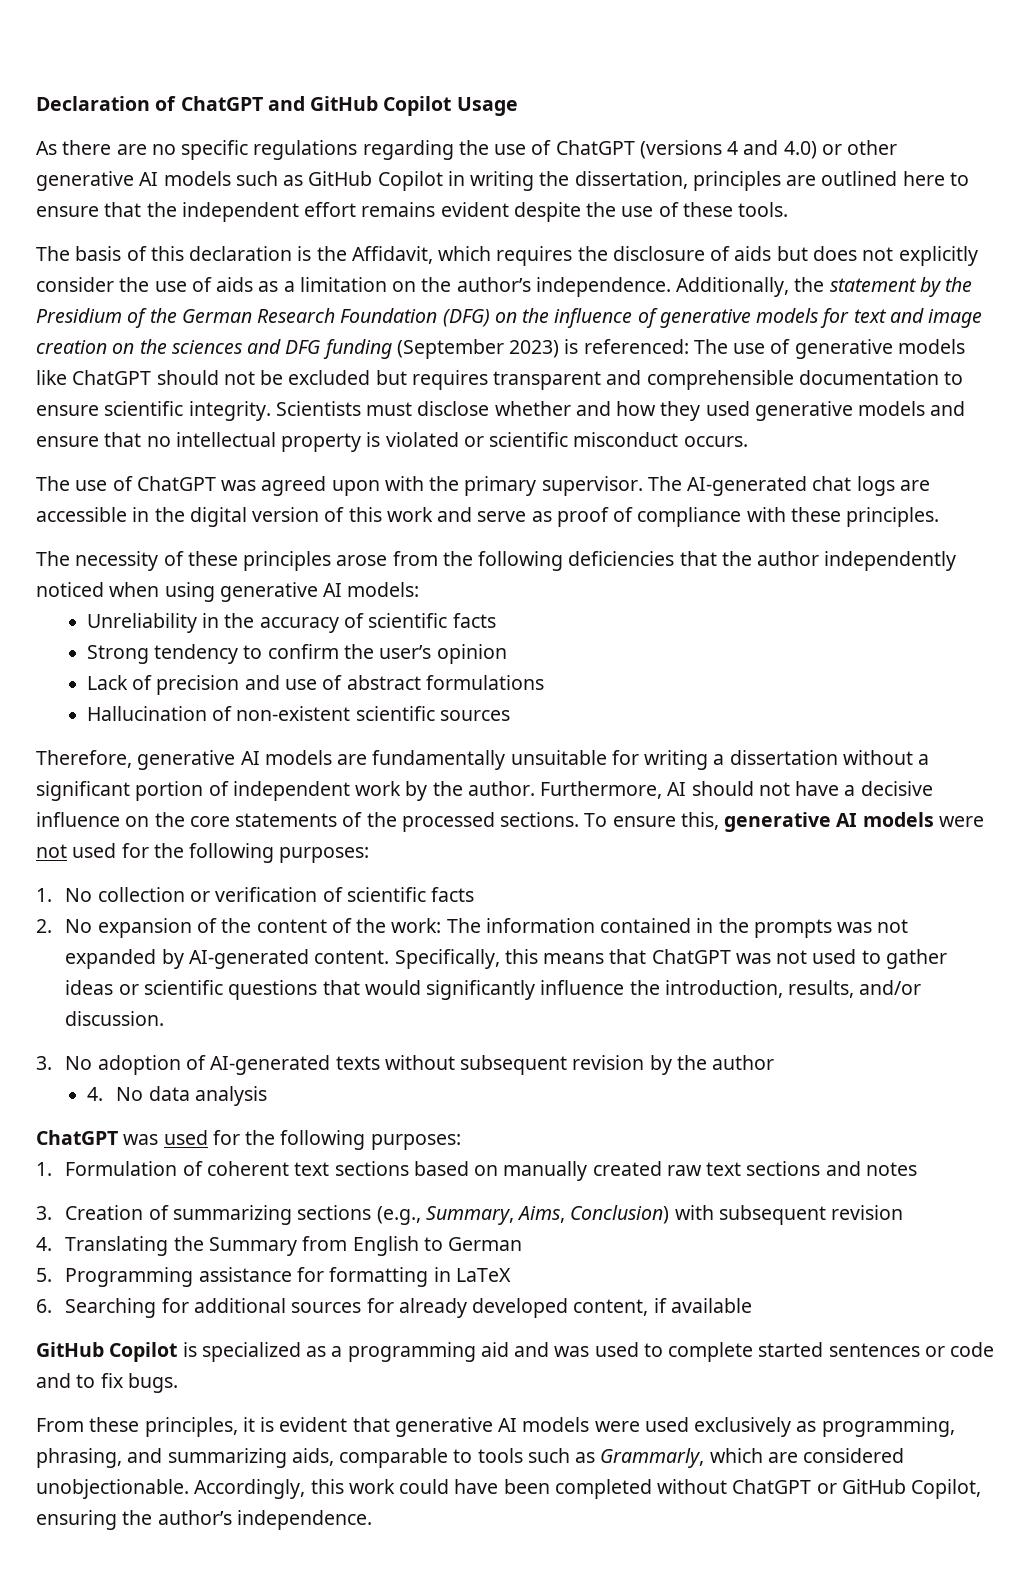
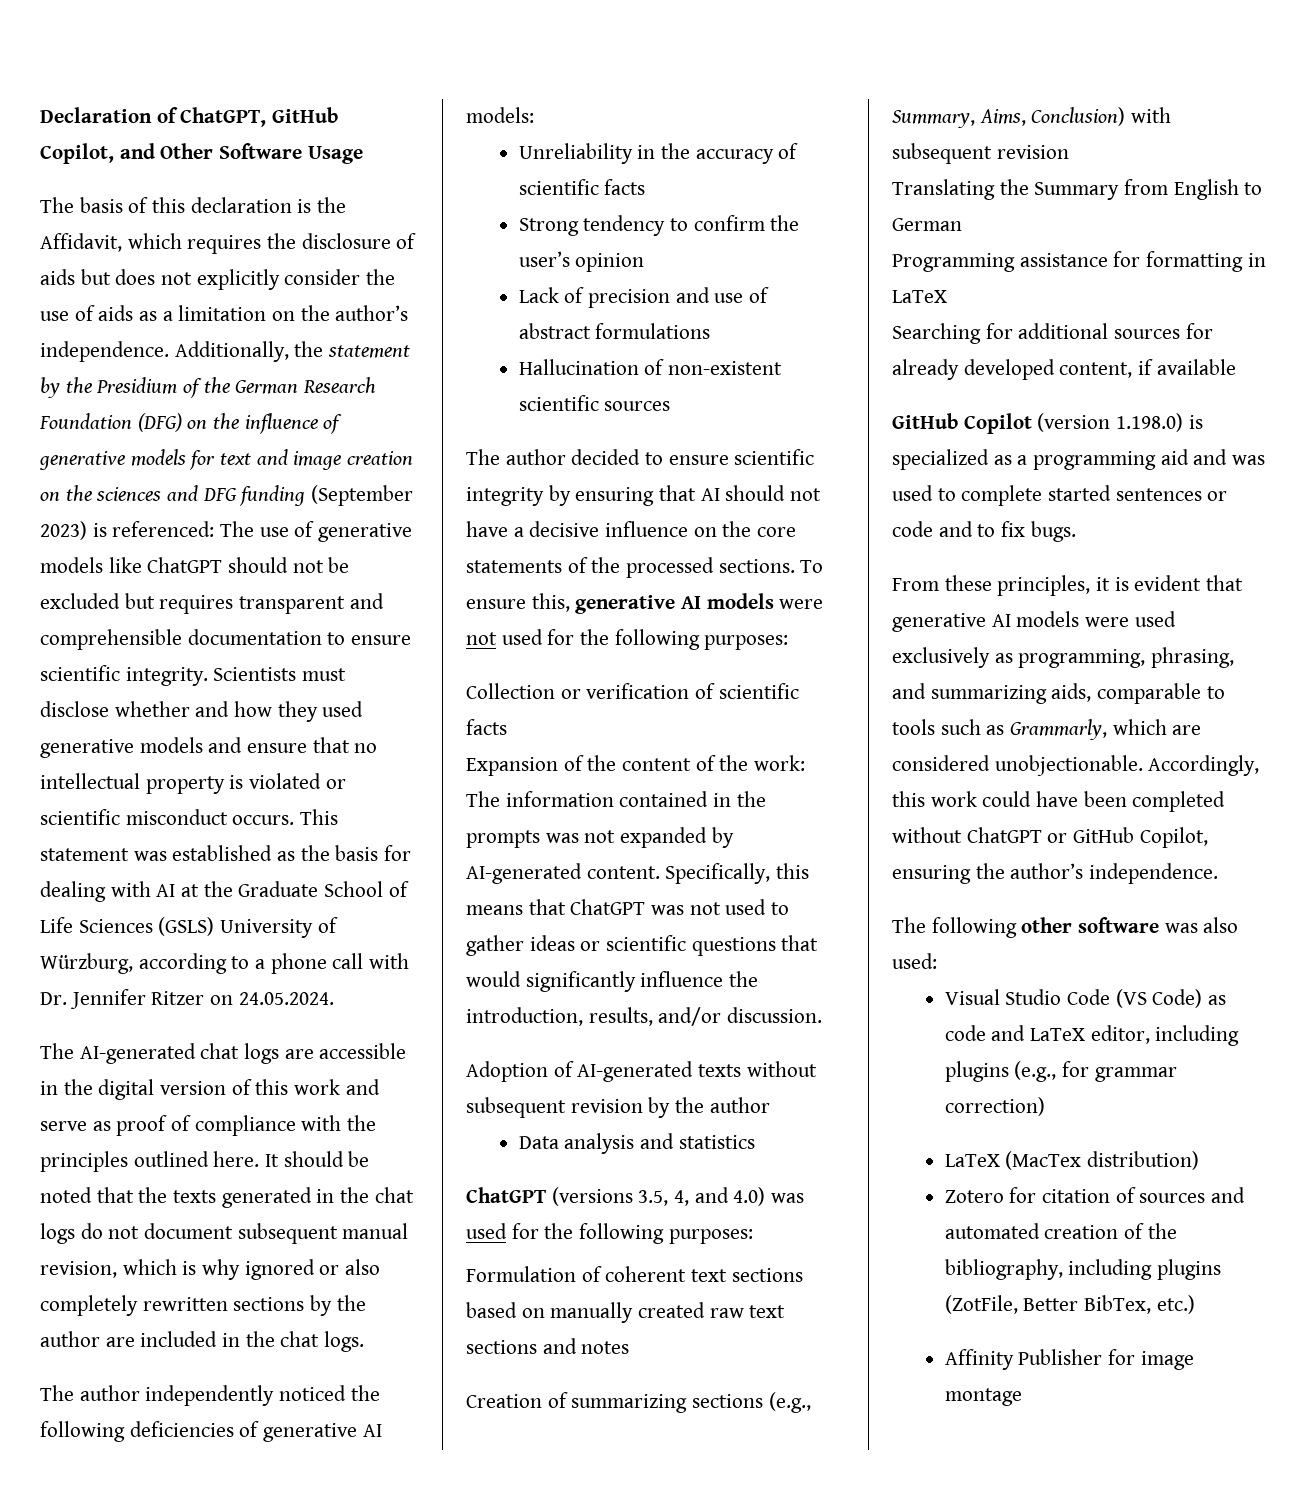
- Declaration of ChatGPT and GitHub Copilot Usage
- As there are no specific regulations regarding the use of ChatGPT (versions 4 and 4.0) or other generative AI models such as GitHub Copilot in writing the dissertation, principles are outlined here to ensure that the independent effort remains evident despite the use of these tools.
+ Declaration of ChatGPT, GitHub Copilot, and Other Software Usage
- Scientists must disclose whether and how they used generative models and ensure that no intellectual property is violated or scientific misconduct occurs.
- The use of ChatGPT was agreed upon with the primary supervisor. The AI-generated chat logs are accessible in the digital version of this work and serve as proof of compliance with these principles.
- The necessity of these principles arose from the following deficiencies that the author independently noticed when using generative AI models:
+ Scientists must disclose whether and how they used generative models and ensure that no intellectual property is violated or scientific misconduct occurs. This statement was established as the basis for dealing with AI at the Graduate School of Life Sciences (GSLS) University of Würzburg, according to a phone call with Dr. Jennifer Ritzer on 24.05.2024.
+ The AI-generated chat logs are accessible in the digital version of this work and serve as proof of compliance with the principles outlined here. It should be noted that the texts generated in the chat logs do not document subsequent manual revision, which is why ignored or also completely rewritten sections by the author are included in the chat logs.
+ The author independently noticed the following deficiencies of generative AI models:
- Therefore, generative AI models are fundamentally unsuitable for writing a dissertation without a significant portion of independent work by the author. Furthermore, AI should not have a decisive influence on the core statements of the processed sections.
+ The author decided to ensure scientific integrity by ensuring that AI should not have a decisive influence on the core statements of the processed sections.
- 1. No collection or verification of scientific facts
+ Collection or verification of scientific facts
- 2. No expansion of the content of the work: The information contained in the prompts was not expanded by AI-generated content.
+ Expansion of the content of the work: The information contained in the prompts was not expanded by AI-generated content.
- 3. No adoption of AI-generated texts without subsequent revision by the author
+ Adoption of AI-generated texts without subsequent revision by the author
- 4. No data analysis
- ChatGPT was used for the following purposes:
+ Data analysis and statistics
+ ChatGPT (versions 3.5, 4, and 4.0) was used for the following purposes:
- 1. Formulation of coherent text sections based on manually created raw text sections and notes
+ Formulation of coherent text sections based on manually created raw text sections and notes
- 3. Creation of summarizing sections (e.g., Summary, Aims, Conclusion) with subsequent revision
+ Creation of summarizing sections (e.g., Summary, Aims, Conclusion) with subsequent revision
- 4. Translating the Summary from English to German
+ Translating the Summary from English to German
- 5. Programming assistance for formatting in LaTeX
+ Programming assistance for formatting in LaTeX
- 6. Searching for additional sources for already developed content, if available
+ Searching for additional sources for already developed content, if available
- GitHub Copilot is specialized as a programming aid and was used to complete started sentences or code and to fix bugs.
+ GitHub Copilot (version 1.198.0) is specialized as a programming aid and was used to complete started sentences or code and to fix bugs.
+ The following other software was also used:
+ Visual Studio Code (VS Code) as code and LaTeX editor, including plugins (e.g., for grammar correction)
+ LaTeX (MacTex distribution)
+ Zotero for citation of sources and automated creation of the bibliography, including plugins (ZotFile, Better BibTex, etc.)
+ Affinity Publisher for image montage

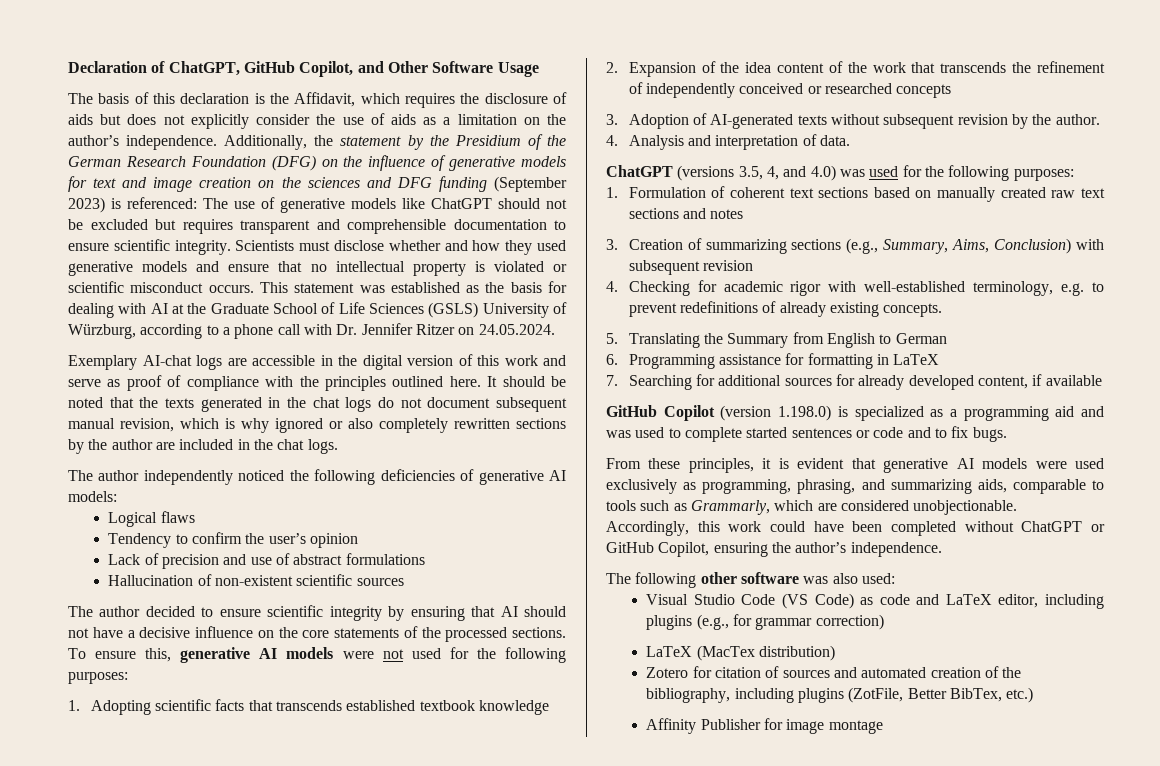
- The AI-generated chat logs are accessible in the digital version of this work and serve as proof of compliance with the principles outlined here.
+ Exemplary AI-chat logs are accessible in the digital version of this work and serve as proof of compliance with the principles outlined here.
- Unreliability in the accuracy of scientific facts
- Strong tendency to confirm the user’s opinion
+ Logical flaws
+ Tendency to confirm the user’s opinion
- Collection or verification of scientific facts
- Expansion of the content of the work: The information contained in the prompts was not expanded by AI-generated content. Specifically, this means that ChatGPT was not used to gather ideas or scientific questions that would significantly influence the introduction, results, and/or discussion.
- Adoption of AI-generated texts without subsequent revision by the author
- Data analysis and statistics
+ 1. Adopting scientific facts that transcends established textbook knowledge
+ 2. Expansion of the idea content of the work that transcends the refinement of independently conceived or researched concepts
+ 3. Adoption of AI-generated texts without subsequent revision by the author.
+ 4. Analysis and interpretation of data.
- Formulation of coherent text sections based on manually created raw text sections and notes
+ 1. Formulation of coherent text sections based on manually created raw text sections and notes
- Creation of summarizing sections (e.g., Summary, Aims, Conclusion) with subsequent revision
+ 3. Creation of summarizing sections (e.g., Summary, Aims, Conclusion) with subsequent revision
- Translating the Summary from English to German
+ 4. Checking for academic rigor with well-established terminology, e.g. to prevent redefinitions of already existing concepts.
+ 5. Translating the Summary from English to German
- Programming assistance for formatting in LaTeX
+ 6. Programming assistance for formatting in LaTeX
- Searching for additional sources for already developed content, if available
+ 7. Searching for additional sources for already developed content, if available

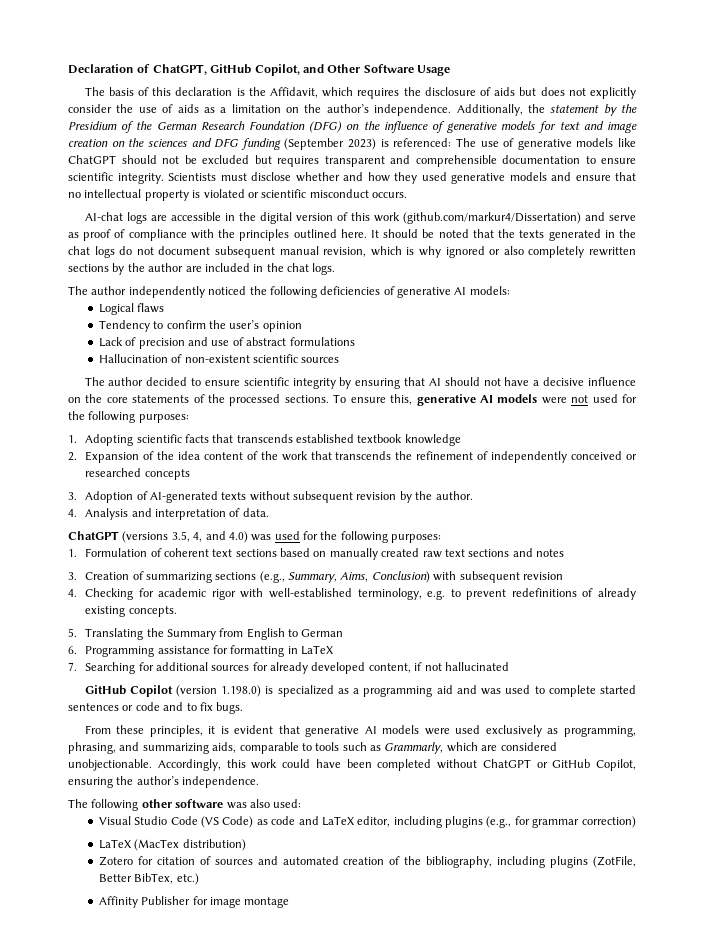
- Scientists must disclose whether and how they used generative models and ensure that no intellectual property is violated or scientific misconduct occurs. This statement was established as the basis for dealing with AI at the Graduate School of Life Sciences (GSLS) University of Würzburg, according to a phone call with Dr. Jennifer Ritzer on 24.05.2024.
- Exemplary AI-chat logs are accessible in the digital version of this work and serve as proof of compliance with the principles outlined here.
+ Scientists must disclose whether and how they used generative models and ensure that no intellectual property is violated or scientific misconduct occurs.
+ AI-chat logs are accessible in the digital version of this work (github.com/markur4/Dissertation) and serve as proof of compliance with the principles outlined here.
- 7. Searching for additional sources for already developed content, if available
+ 7. Searching for additional sources for already developed content, if not hallucinated

